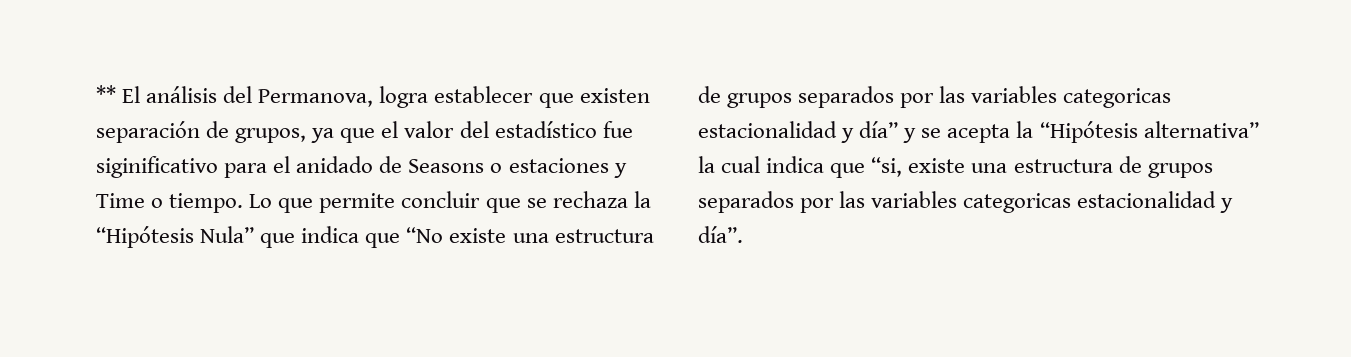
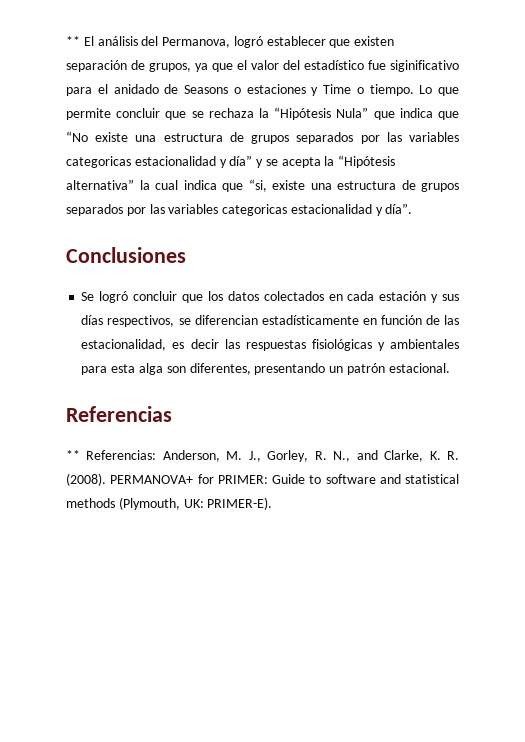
- ** El análisis del Permanova, logra establecer que existen separación de grupos, ya que el valor del estadístico fue siginificativo para el anidado de Seasons o estaciones y Time o tiempo.
+ ** El análisis del Permanova, logró establecer que existen separación de grupos, ya que el valor del estadístico fue siginificativo para el anidado de Seasons o estaciones y Time o tiempo.
+ Conclusiones
+ Se logró concluir que los datos colectados en cada estación y sus días respectivos, se diferencian estadísticamente en función de las estacionalidad, es decir las respuestas fisiológicas y ambientales para esta alga son diferentes, presentando un patrón estacional.
+ Referencias
+ ** Referencias: Anderson, M. J., Gorley, R. N., and Clarke, K. R. (2008). PERMANOVA+ for PRIMER: Guide to software and statistical methods (Plymouth, UK: PRIMER-E).

